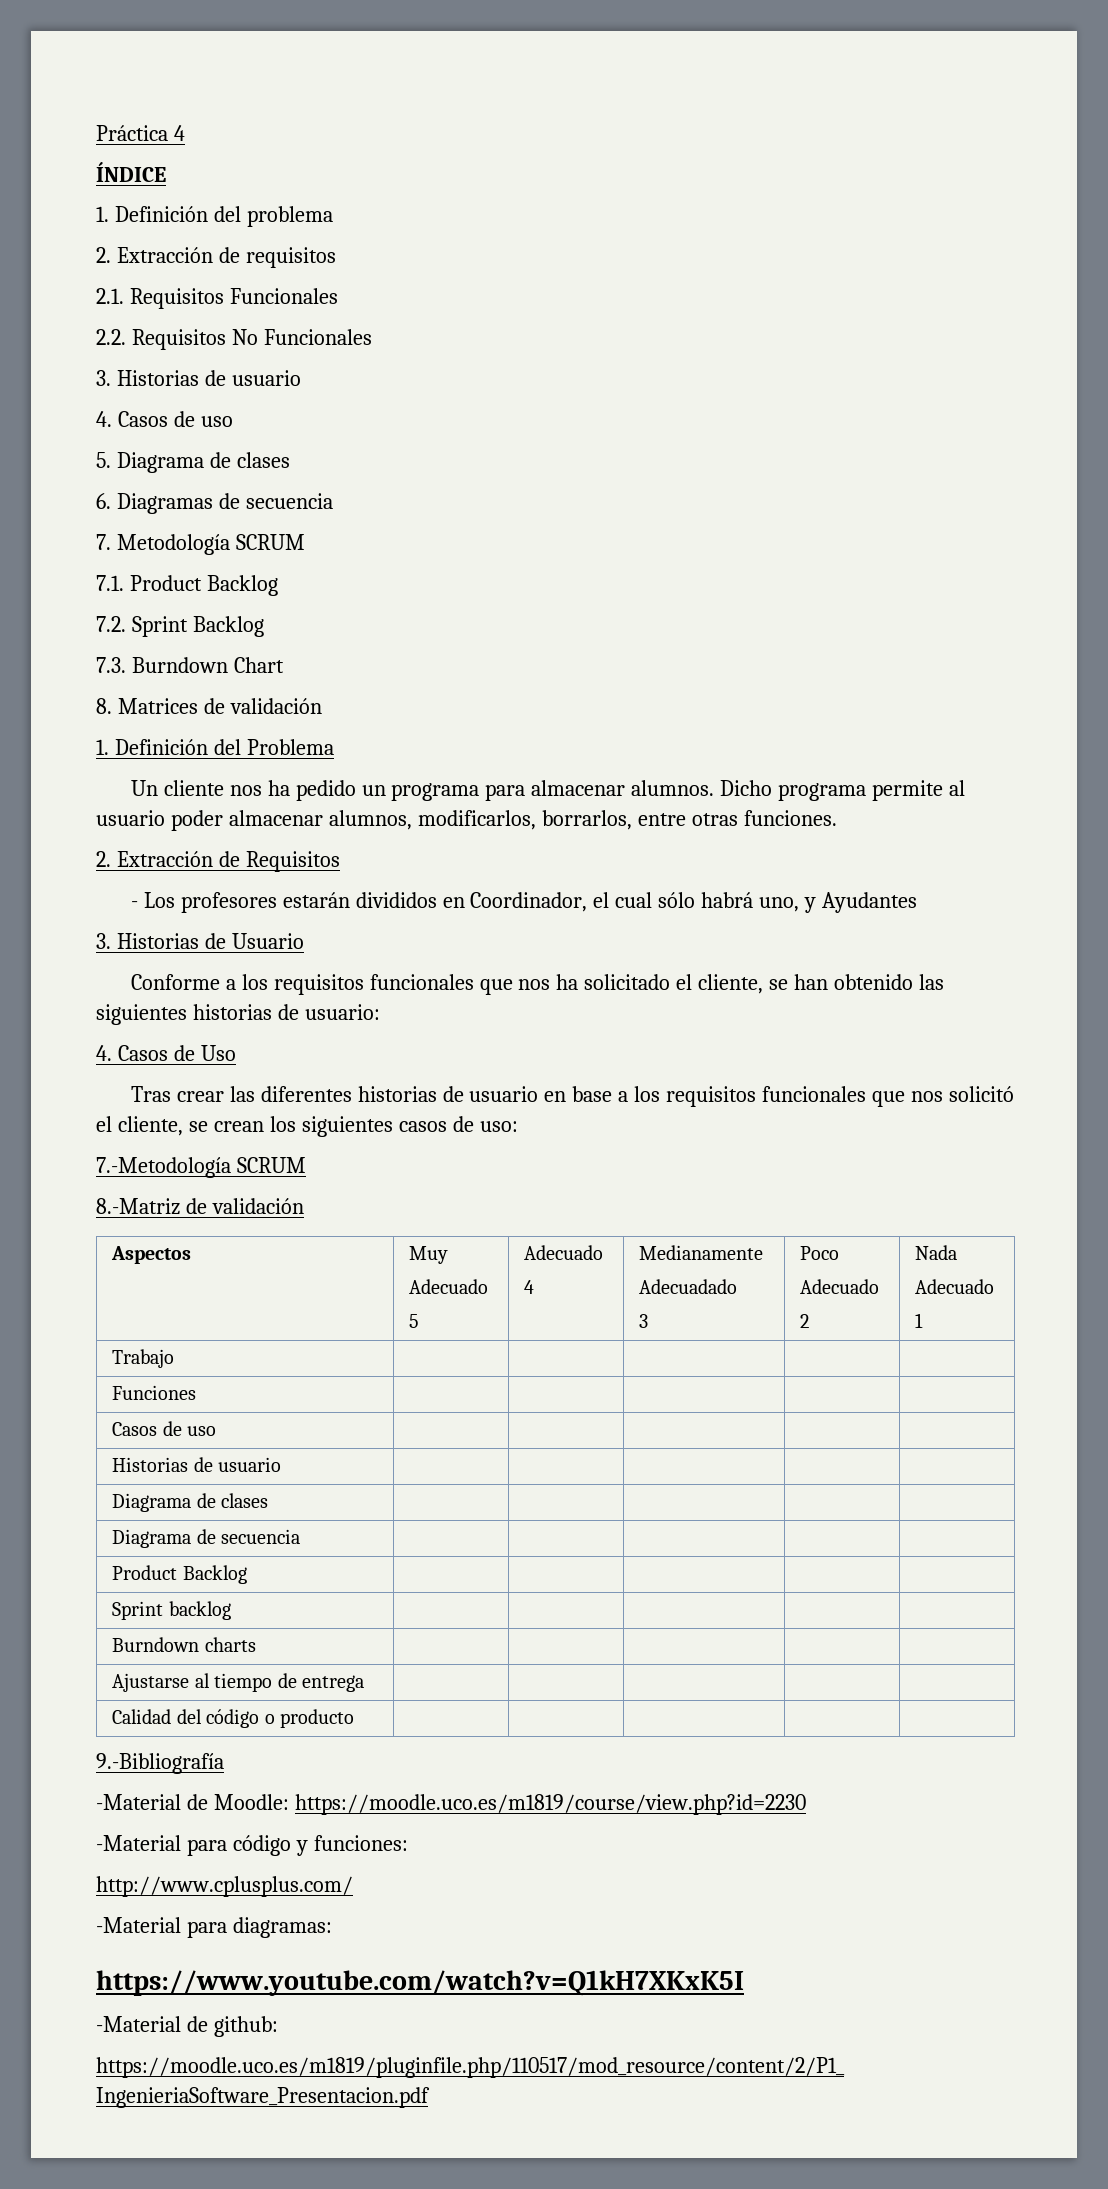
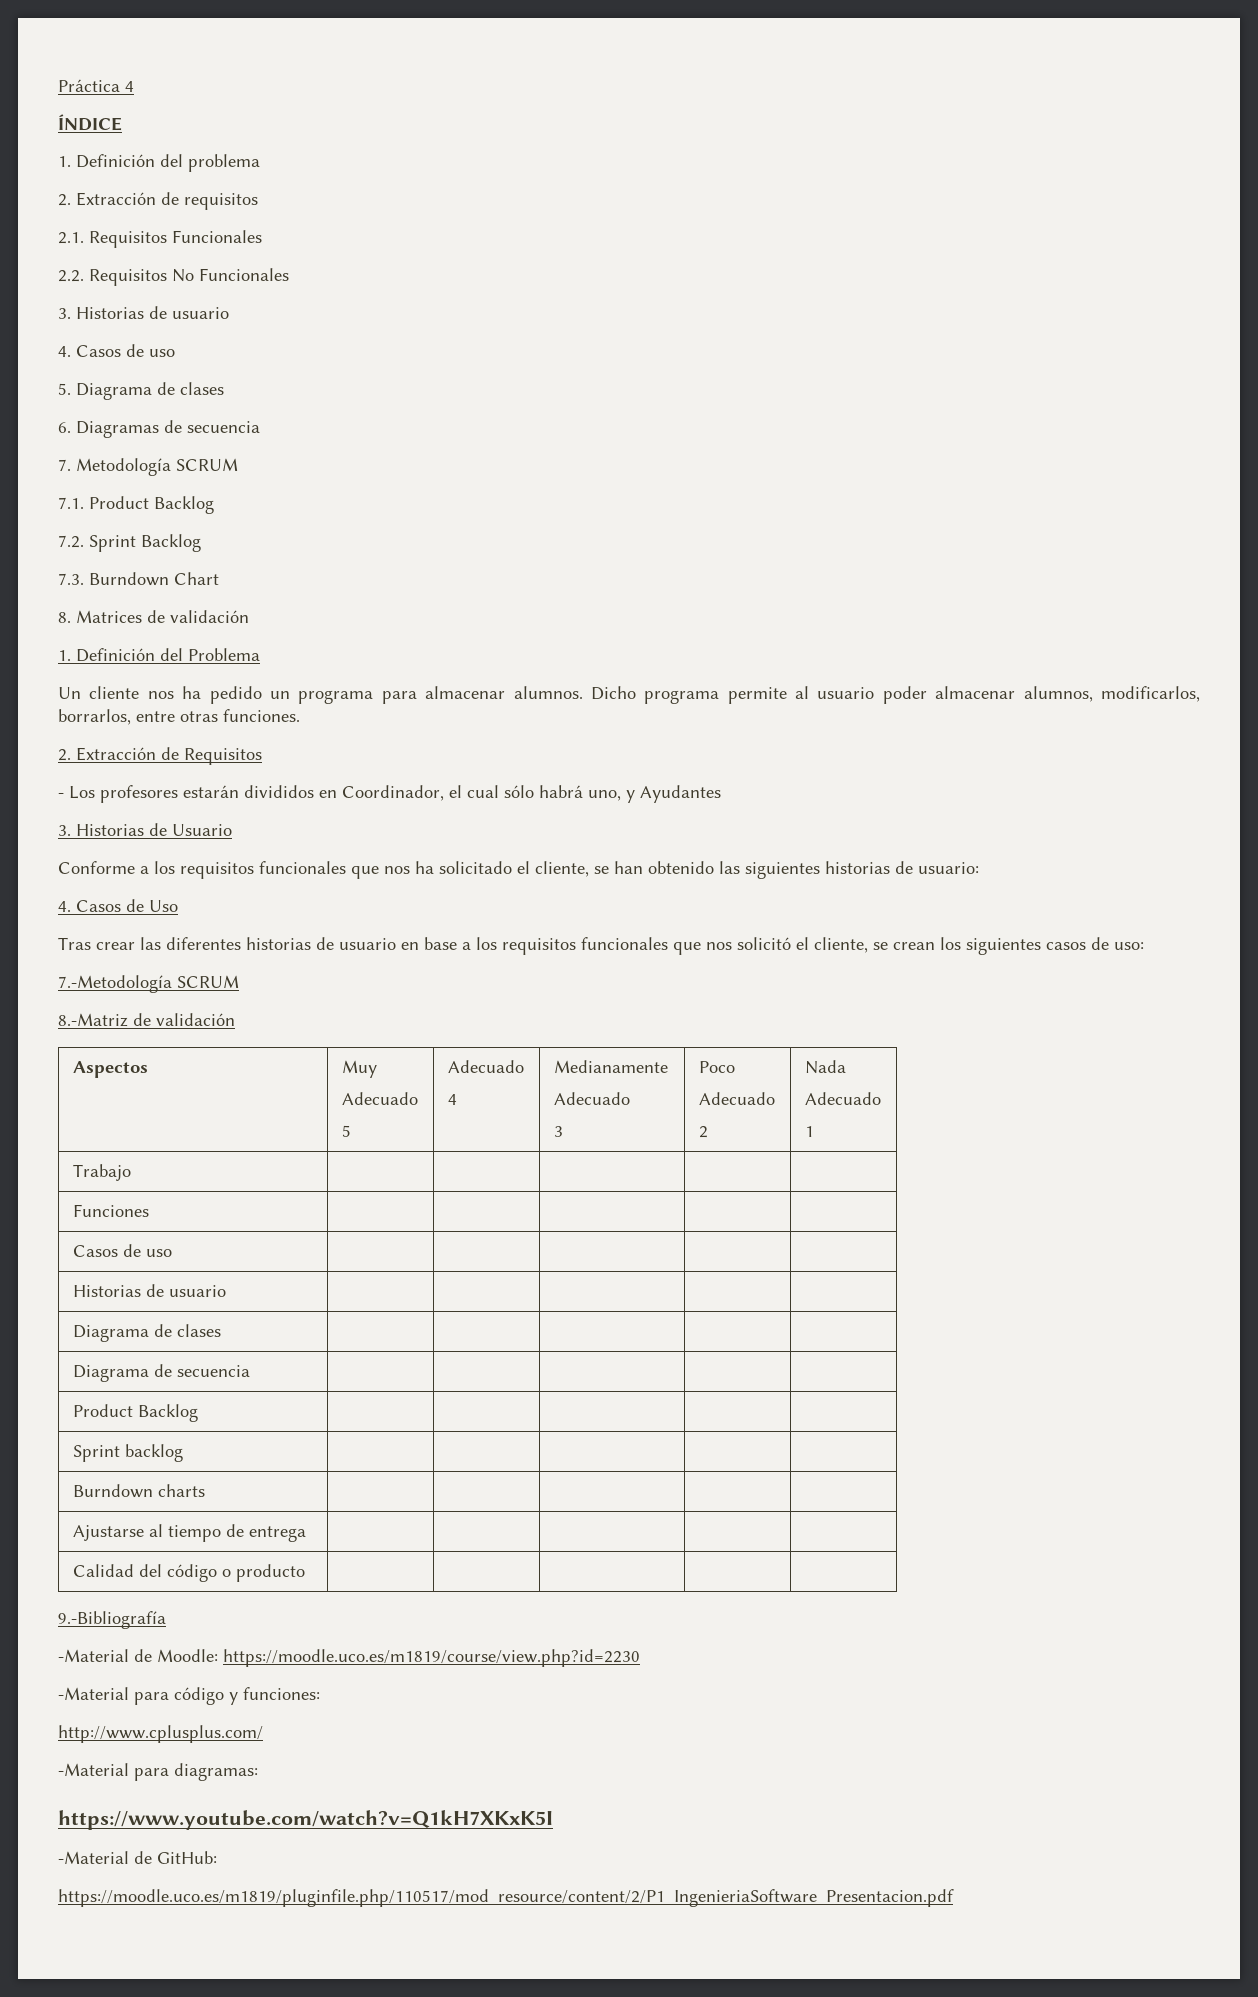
  Aspectos | Muy
  Adecuado
  5 | Adecuado
  4 | Medianamente
- Adecuadado
+ Adecuado
- -Material de github:
+ -Material de GitHub:

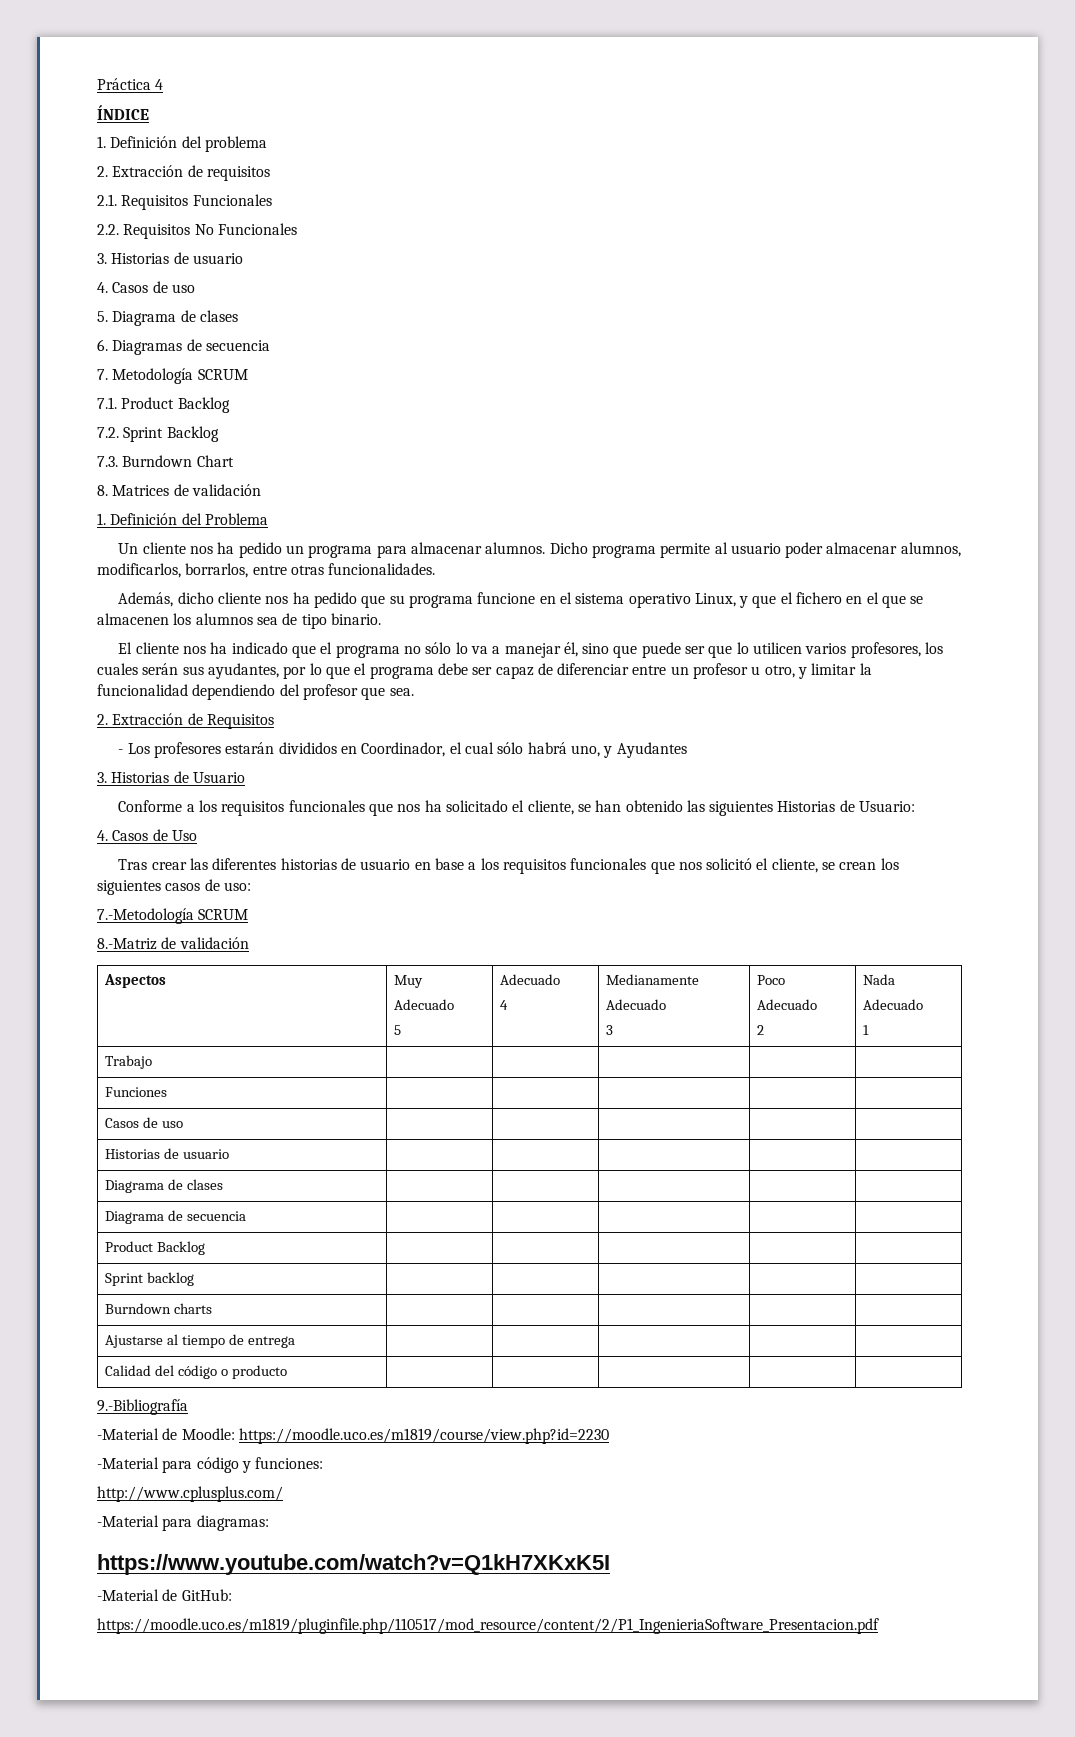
- Dicho programa permite al usuario poder almacenar alumnos, modificarlos, borrarlos, entre otras funciones.
+ Dicho programa permite al usuario poder almacenar alumnos, modificarlos, borrarlos, entre otras funcionalidades.
+ Además, dicho cliente nos ha pedido que su programa funcione en el sistema operativo Linux, y que el fichero en el que se almacenen los alumnos sea de tipo binario.
+ El cliente nos ha indicado que el programa no sólo lo va a manejar él, sino que puede ser que lo utilicen varios profesores, los cuales serán sus ayudantes, por lo que el programa debe ser capaz de diferenciar entre un profesor u otro, y limitar la funcionalidad dependiendo del profesor que sea.
- Conforme a los requisitos funcionales que nos ha solicitado el cliente, se han obtenido las siguientes historias de usuario:
+ Conforme a los requisitos funcionales que nos ha solicitado el cliente, se han obtenido las siguientes Historias de Usuario:

